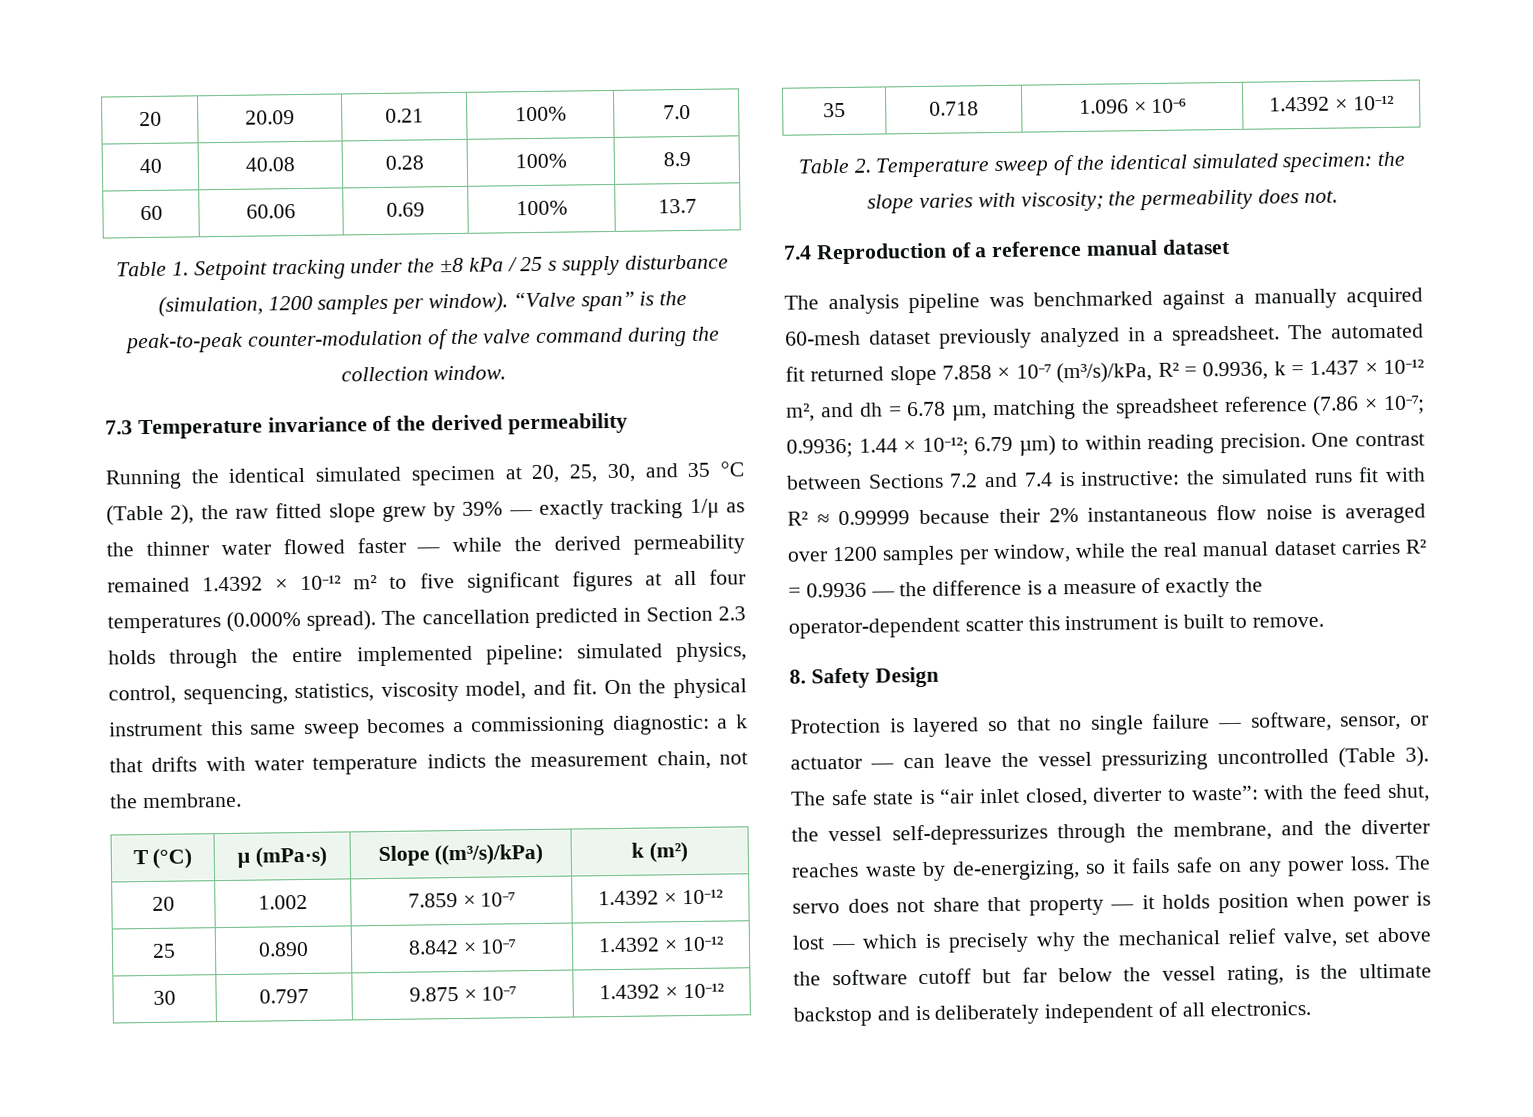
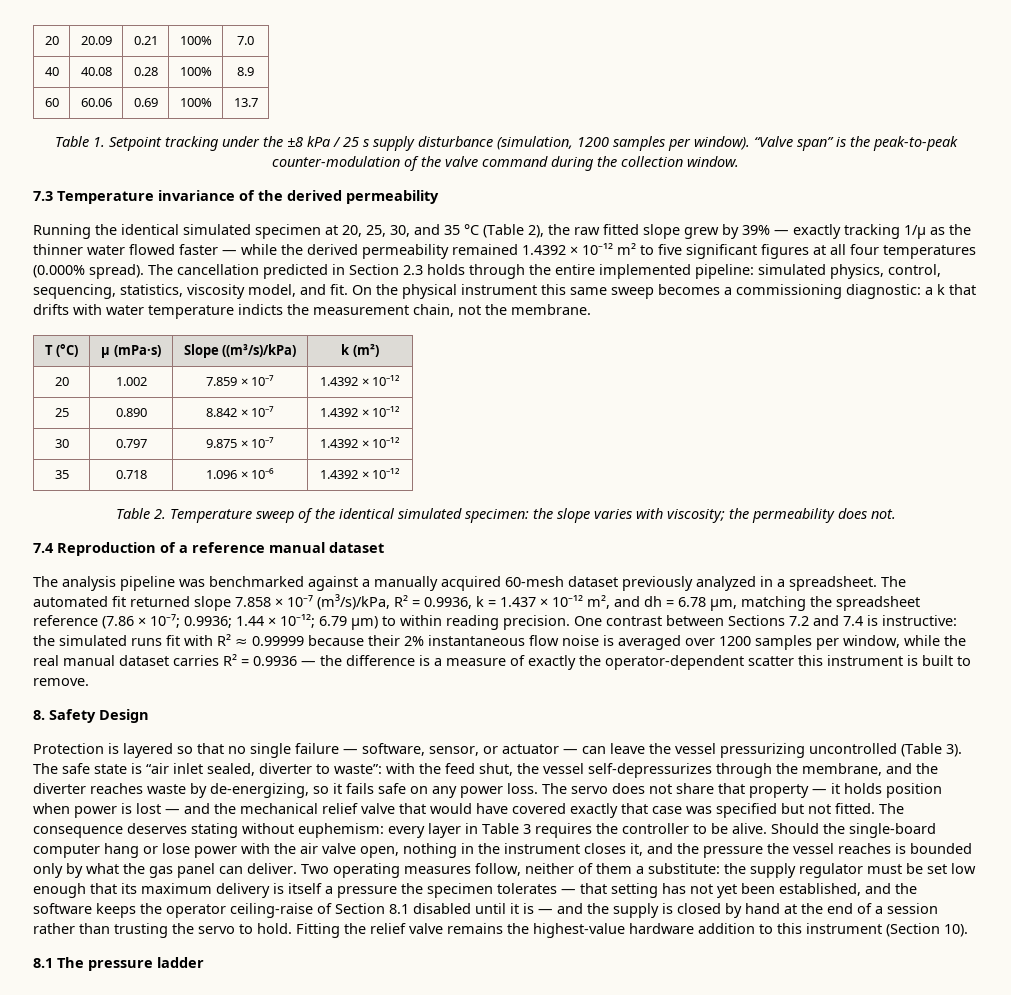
- The safe state is “air inlet closed, diverter to waste”: with the feed shut, the vessel self-depressurizes through the membrane, and the diverter reaches waste by de-energizing, so it fails safe on any power loss.
+ The safe state is “air inlet sealed, diverter to waste”: with the feed shut, the vessel self-depressurizes through the membrane, and the diverter reaches waste by de-energizing, so it fails safe on any power loss.
- The servo does not share that property — it holds position when power is lost — which is precisely why the mechanical relief valve, set above the software cutoff but far below the vessel rating, is the ultimate backstop and is deliberately independent of all electronics.
+ The servo does not share that property — it holds position when power is lost — and the mechanical relief valve that would have covered exactly that case was specified but not fitted. The consequence deserves stating without euphemism: every layer in Table 3 requires the controller to be alive. Should the single-board computer hang or lose power with the air valve open, nothing in the instrument closes it, and the pressure the vessel reaches is bounded only by what the gas panel can deliver. Two operating measures follow, neither of them a substitute: the supply regulator must be set low enough that its maximum delivery is itself a pressure the specimen tolerates — that setting has not yet been established, and the software keeps the operator ceiling-raise of Section 8.1 disabled until it is — and the supply is closed by hand at the end of a session rather than trusting the servo to hold. Fitting the relief valve remains the highest-value hardware addition to this instrument (Section 10).
+ 8.1 The pressure ladder

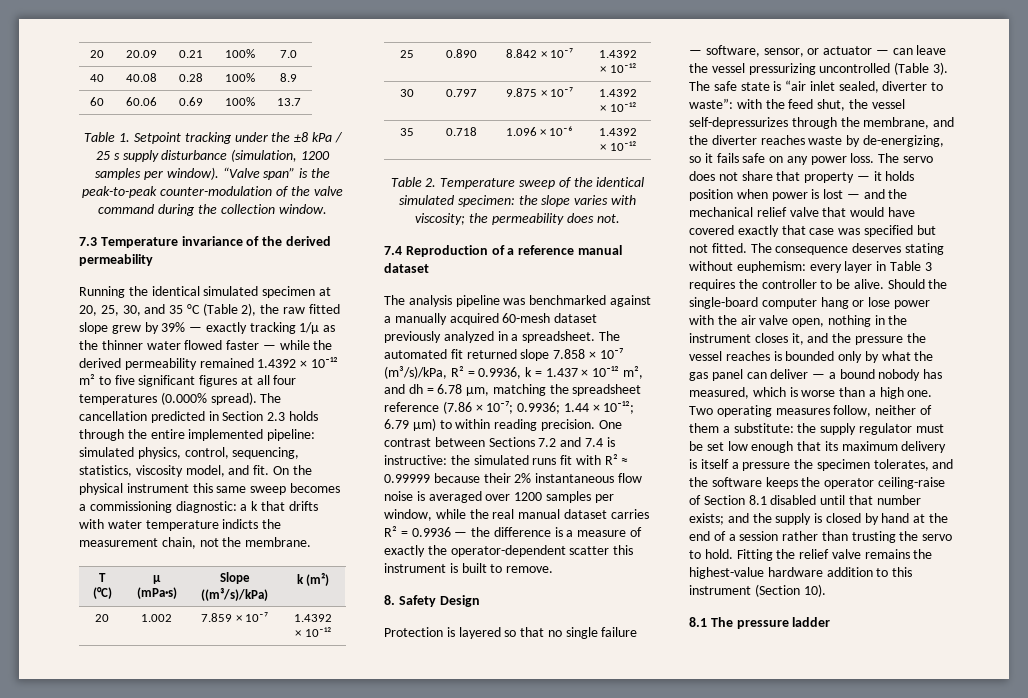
- Should the single-board computer hang or lose power with the air valve open, nothing in the instrument closes it, and the pressure the vessel reaches is bounded only by what the gas panel can deliver.
+ Should the single-board computer hang or lose power with the air valve open, nothing in the instrument closes it, and the pressure the vessel reaches is bounded only by what the gas panel can deliver — a bound nobody has measured, which is worse than a high one.
- Two operating measures follow, neither of them a substitute: the supply regulator must be set low enough that its maximum delivery is itself a pressure the specimen tolerates — that setting has not yet been established, and the software keeps the operator ceiling-raise of Section 8.1 disabled until it is — and the supply is closed by hand at the end of a session rather than trusting the servo to hold.
+ Two operating measures follow, neither of them a substitute: the supply regulator must be set low enough that its maximum delivery is itself a pressure the specimen tolerates, and the software keeps the operator ceiling-raise of Section 8.1 disabled until that number exists; and the supply is closed by hand at the end of a session rather than trusting the servo to hold.

